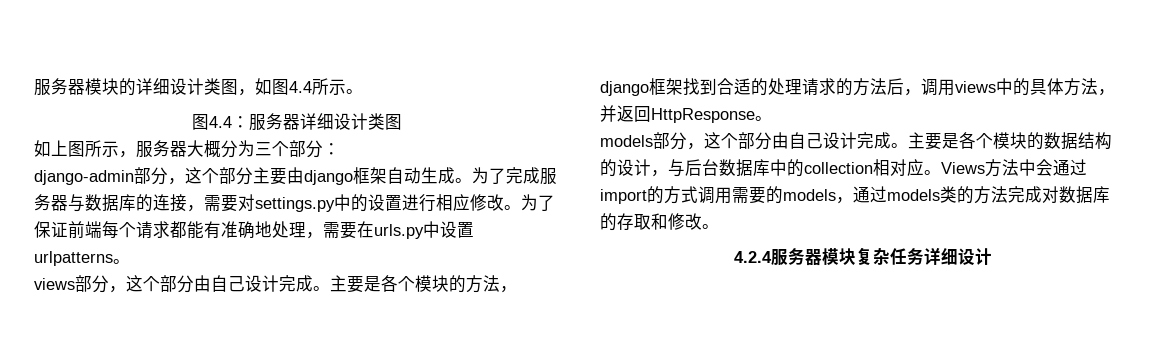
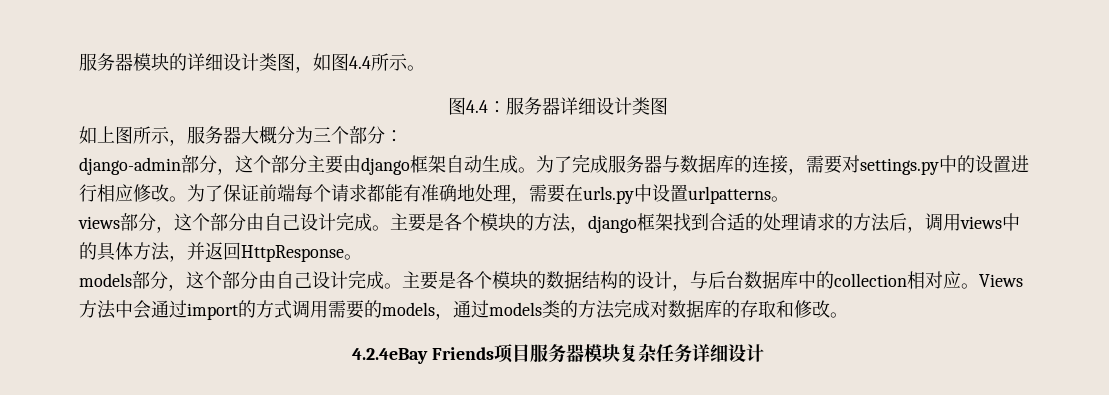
- 4.2.4服务器模块复杂任务详细设计
+ 4.2.4eBay Friends项目服务器模块复杂任务详细设计

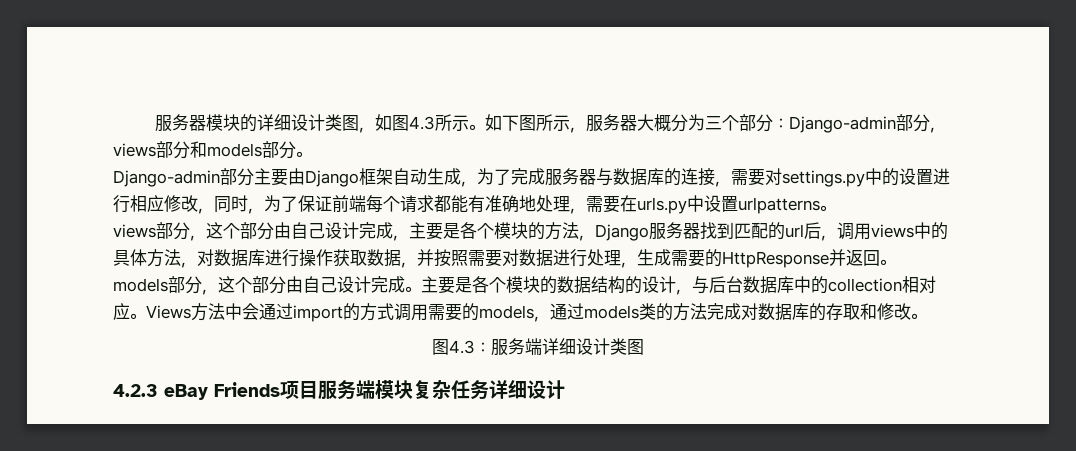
- 服务器模块的详细设计类图，如图4.4所示。
- 图4.4：服务器详细设计类图
- 如上图所示，服务器大概分为三个部分：
- django-admin部分，这个部分主要由django框架自动生成。为了完成服务器与数据库的连接，需要对settings.py中的设置进行相应修改。为了保证前端每个请求都能有准确地处理，需要在urls.py中设置urlpatterns。
+ 服务器模块的详细设计类图，如图4.3所示。如下图所示，服务器大概分为三个部分：Django-admin部分，views部分和models部分。
+ Django-admin部分主要由Django框架自动生成，为了完成服务器与数据库的连接，需要对settings.py中的设置进行相应修改，同时，为了保证前端每个请求都能有准确地处理，需要在urls.py中设置urlpatterns。
- views部分，这个部分由自己设计完成。主要是各个模块的方法，django框架找到合适的处理请求的方法后，调用views中的具体方法，并返回HttpResponse。
+ views部分，这个部分由自己设计完成，主要是各个模块的方法，Django服务器找到匹配的url后，调用views中的具体方法，对数据库进行操作获取数据，并按照需要对数据进行处理，生成需要的HttpResponse并返回。
- 4.2.4eBay Friends项目服务器模块复杂任务详细设计
+ 图4.3：服务端详细设计类图
+ 4.2.3 eBay Friends项目服务端模块复杂任务详细设计

